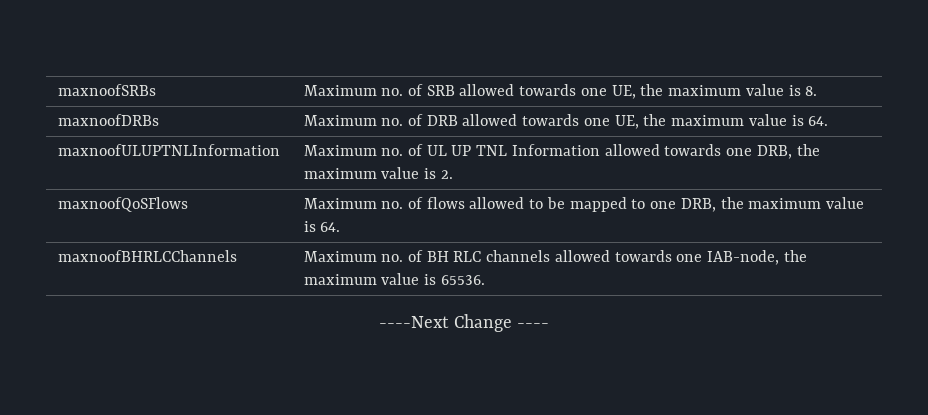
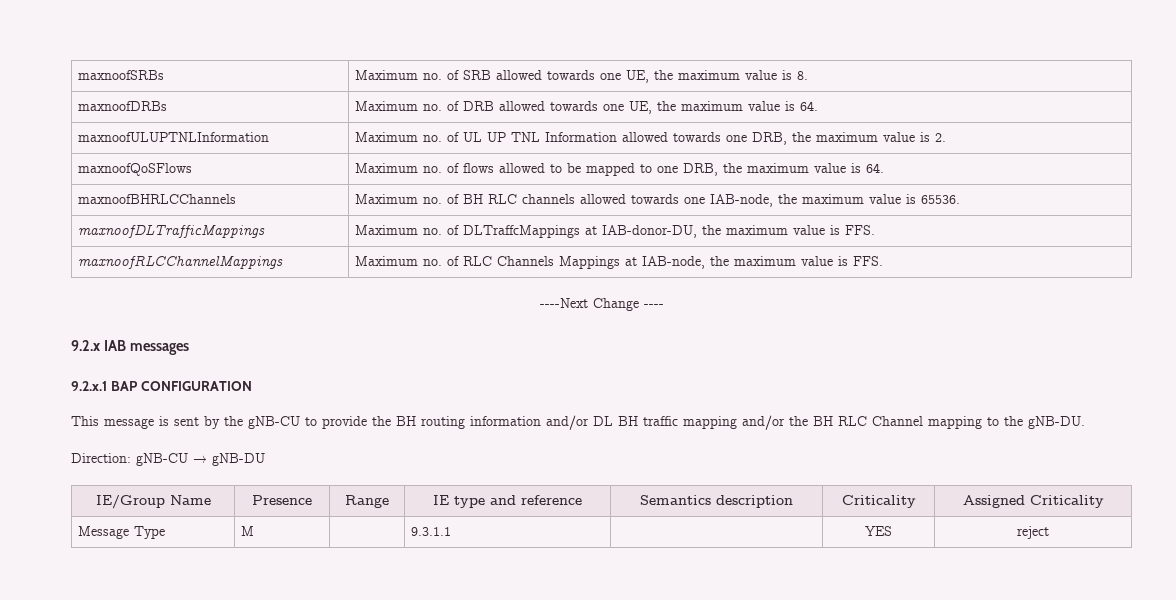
+ maxnoofDLTrafficMappings | Maximum no. of DLTraffcMappings at IAB-donor-DU, the maximum value is FFS.
+ maxnoofRLCChannelMappings | Maximum no. of RLC Channels Mappings at IAB-node, the maximum value is FFS.
  ----Next Change ----
+ 9.2.x IAB messages
+ 9.2.x.1 BAP CONFIGURATION
+ This message is sent by the gNB-CU to provide the BH routing information and/or DL BH traffic mapping and/or the BH RLC Channel mapping to the gNB-DU.
+ Direction: gNB-CU → gNB-DU
+ IE/Group Name | Presence | Range | IE type and reference | Semantics description | Criticality | Assigned Criticality
+ Message Type | M | | 9.3.1.1 | | YES | reject

